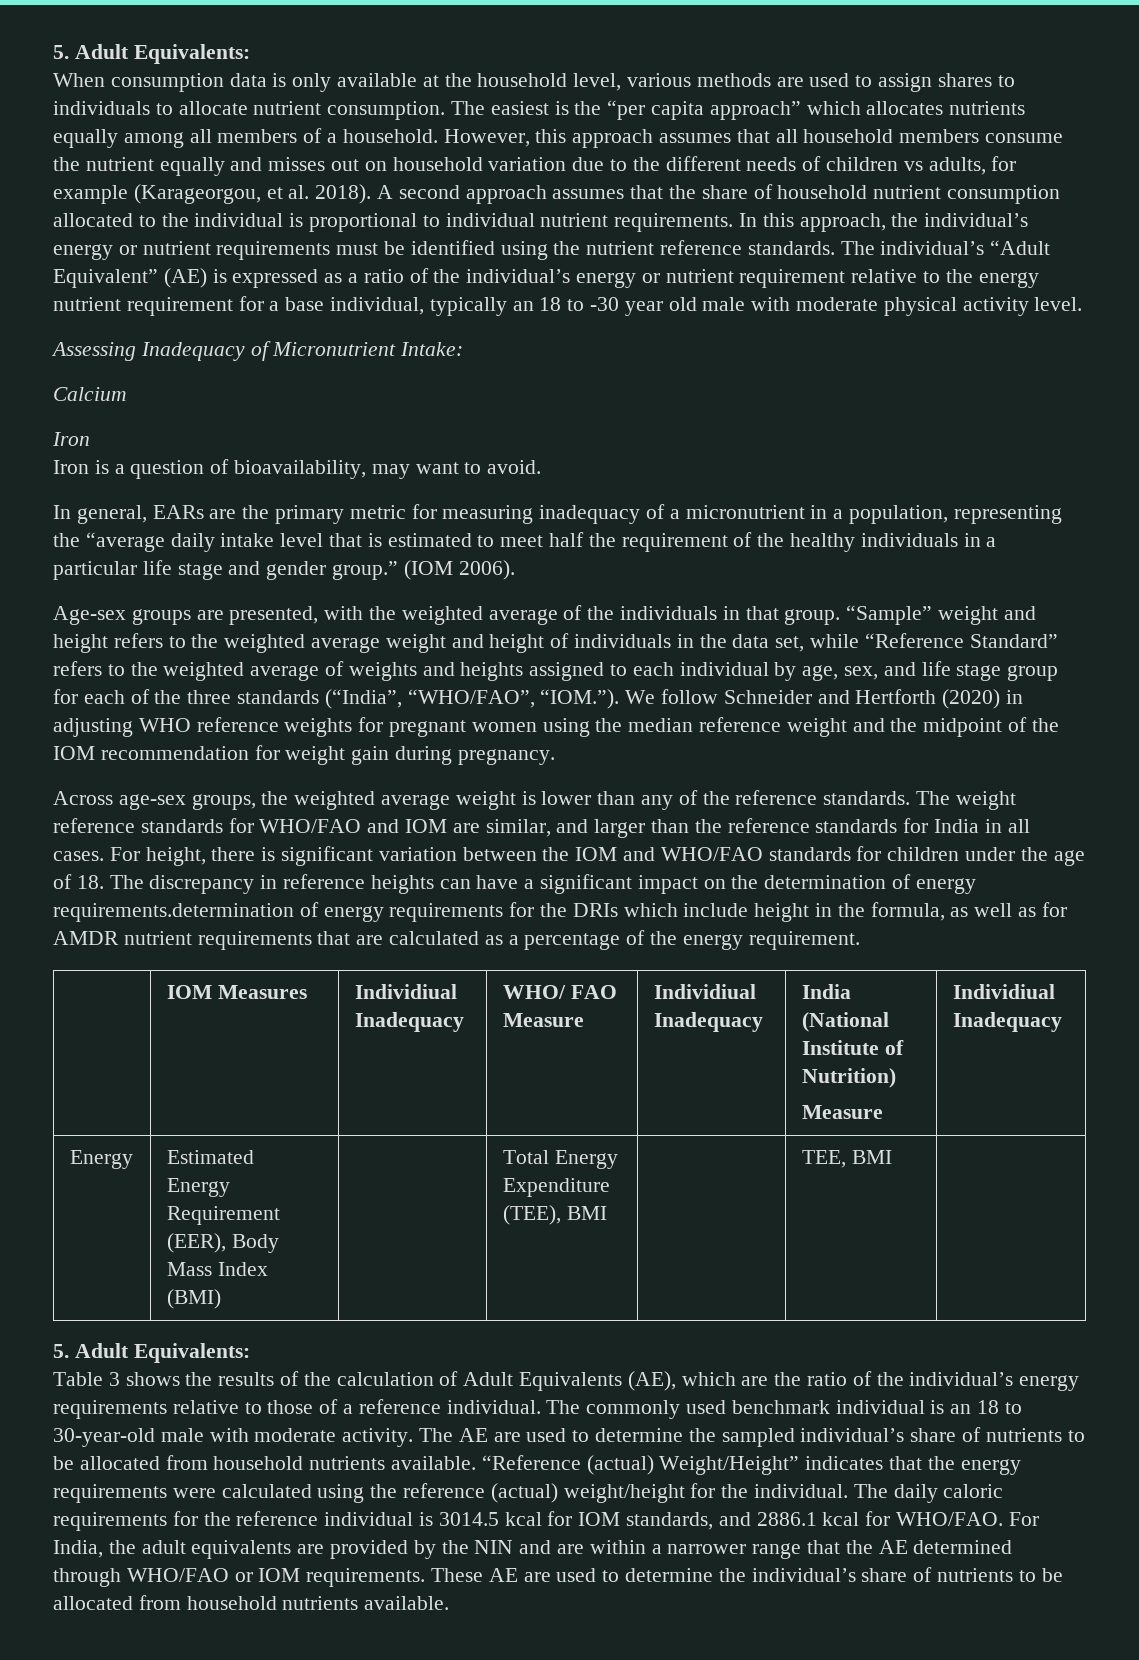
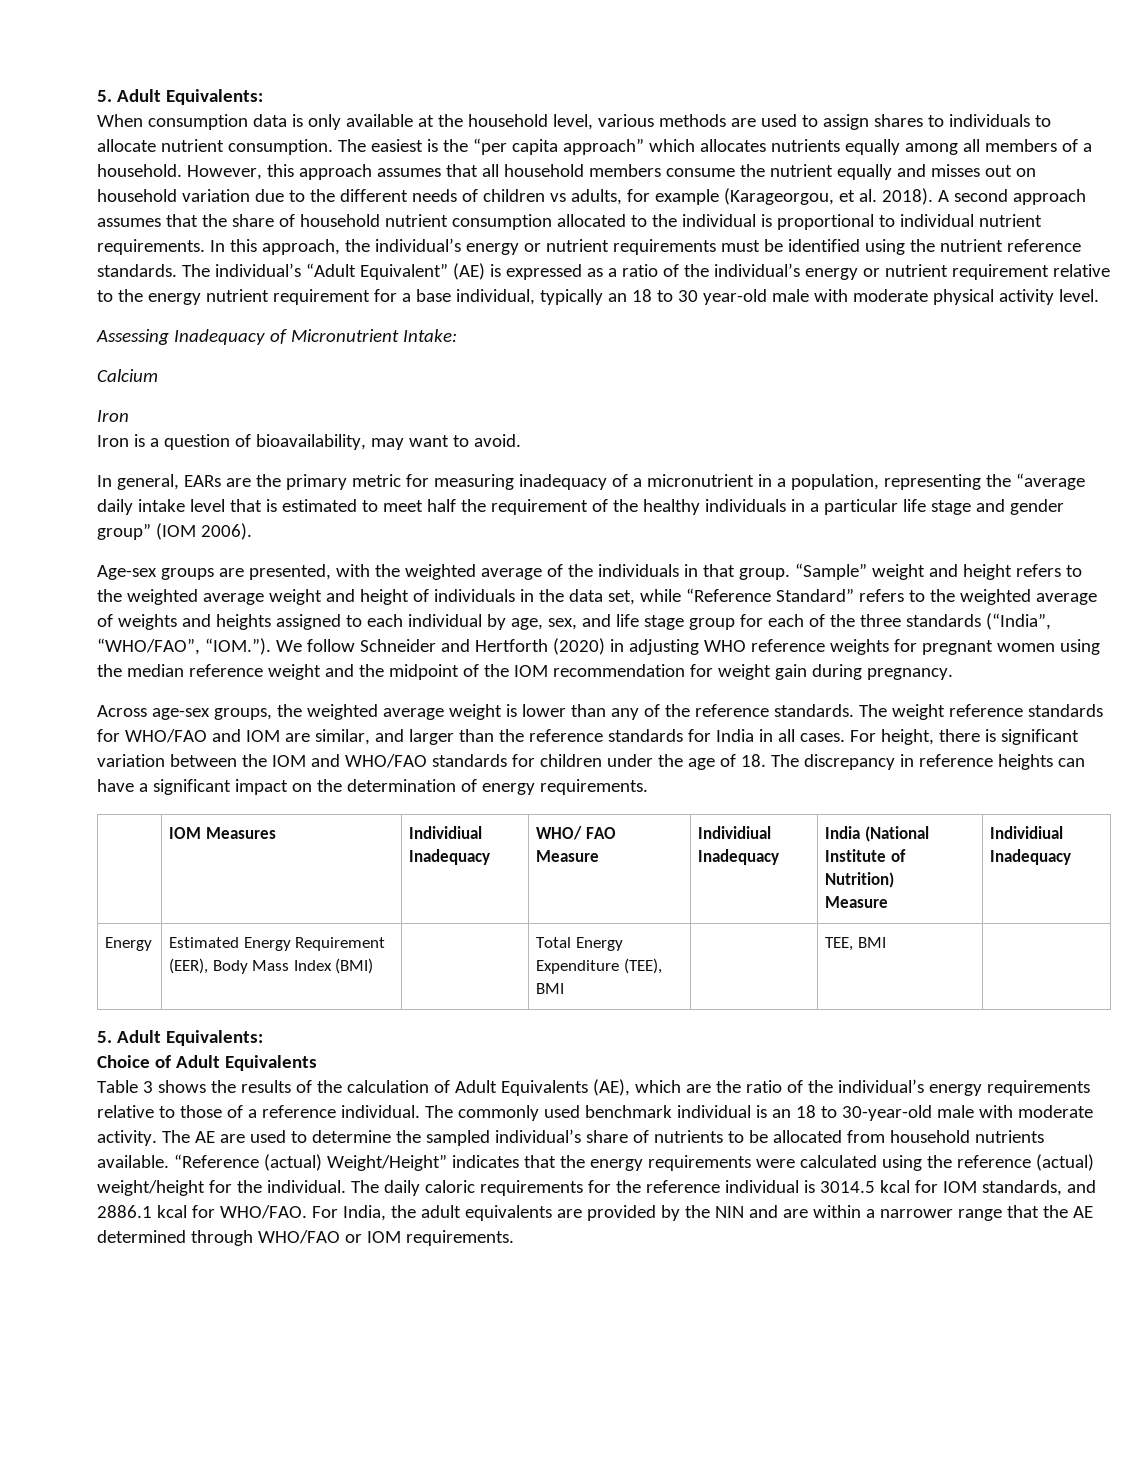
- The individual’s “Adult Equivalent” (AE) is expressed as a ratio of the individual’s energy or nutrient requirement relative to the energy nutrient requirement for a base individual, typically an 18 to -30 year old male with moderate physical activity level.
+ The individual’s “Adult Equivalent” (AE) is expressed as a ratio of the individual’s energy or nutrient requirement relative to the energy nutrient requirement for a base individual, typically an 18 to 30 year-old male with moderate physical activity level.
- In general, EARs are the primary metric for measuring inadequacy of a micronutrient in a population, representing the “average daily intake level that is estimated to meet half the requirement of the healthy individuals in a particular life stage and gender group.” (IOM 2006).
+ In general, EARs are the primary metric for measuring inadequacy of a micronutrient in a population, representing the “average daily intake level that is estimated to meet half the requirement of the healthy individuals in a particular life stage and gender group” (IOM 2006).
- For height, there is significant variation between the IOM and WHO/FAO standards for children under the age of 18. The discrepancy in reference heights can have a significant impact on the determination of energy requirements.determination of energy requirements for the DRIs which include height in the formula, as well as for AMDR nutrient requirements that are calculated as a percentage of the energy requirement.
+ For height, there is significant variation between the IOM and WHO/FAO standards for children under the age of 18. The discrepancy in reference heights can have a significant impact on the determination of energy requirements.
+ Choice of Adult Equivalents
- These AE are used to determine the individual’s share of nutrients to be allocated from household nutrients available.

